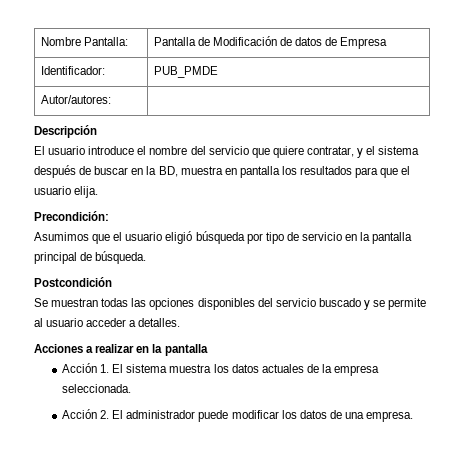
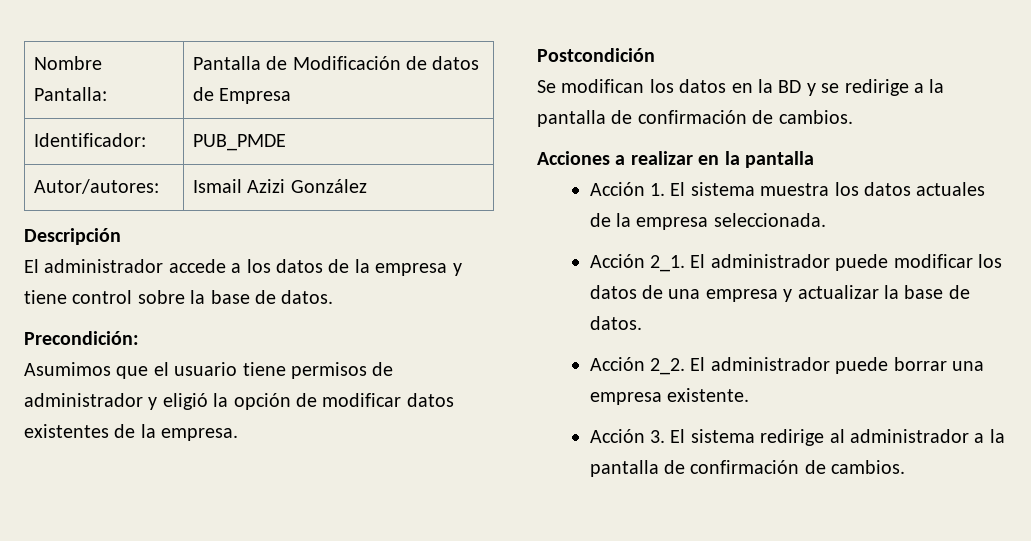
- Autor/autores: |
+ Autor/autores: | Ismail Azizi González
- El usuario introduce el nombre del servicio que quiere contratar, y el sistema después de buscar en la BD, muestra en pantalla los resultados para que el usuario elija.
+ El administrador accede a los datos de la empresa y tiene control sobre la base de datos.
- Asumimos que el usuario eligió búsqueda por tipo de servicio en la pantalla principal de búsqueda.
+ Asumimos que el usuario tiene permisos de administrador y eligió la opción de modificar datos existentes de la empresa.
  Postcondición
- Se muestran todas las opciones disponibles del servicio buscado y se permite al usuario acceder a detalles.
+ Se modifican los datos en la BD y se redirige a la pantalla de confirmación de cambios.
- Acción 2. El administrador puede modificar los datos de una empresa.
+ Acción 2_1. El administrador puede modificar los datos de una empresa y actualizar la base de datos.
+ Acción 2_2. El administrador puede borrar una empresa existente.
+ Acción 3. El sistema redirige al administrador a la pantalla de confirmación de cambios.

